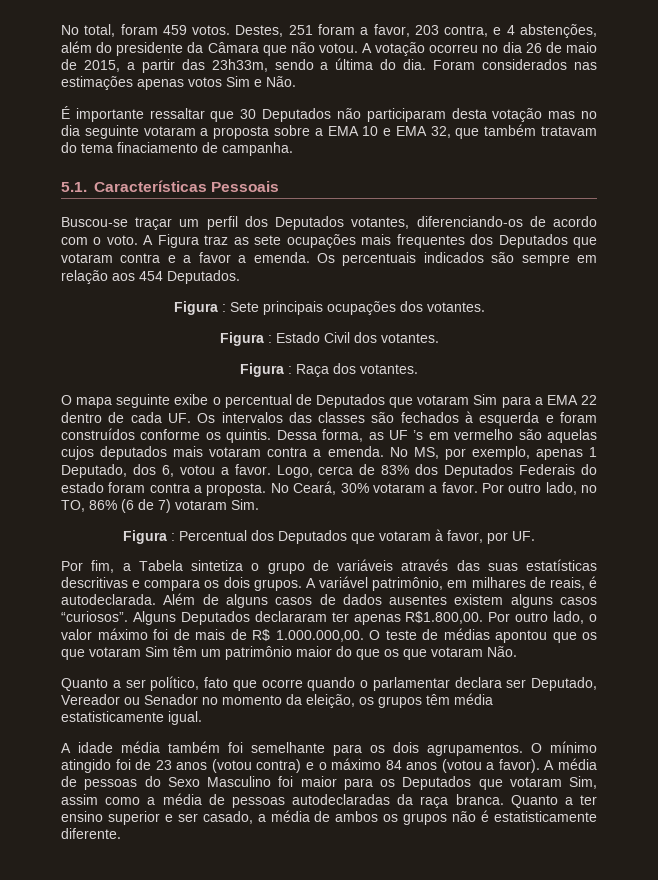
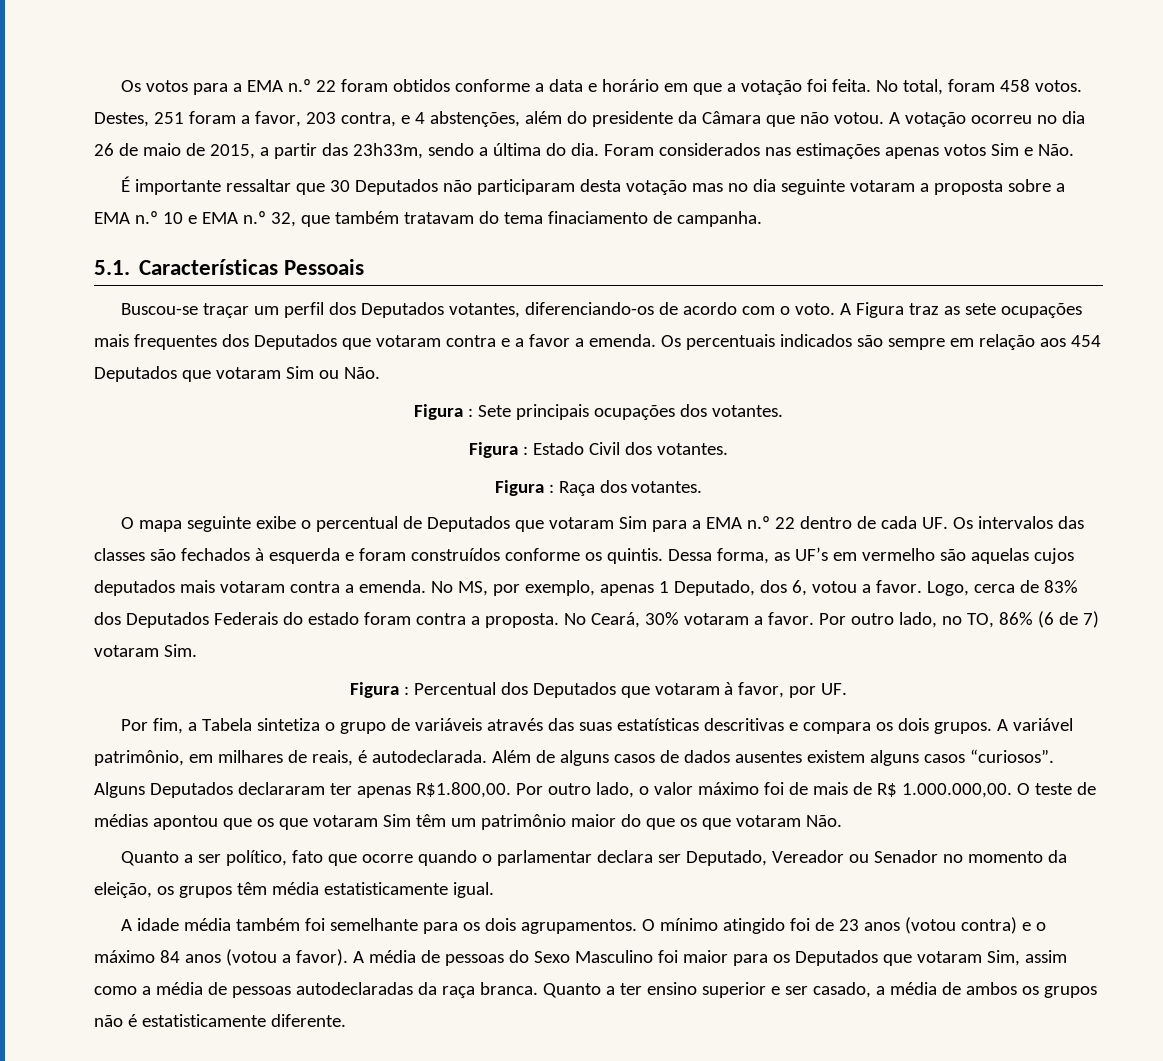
+ Os votos para a EMA n.º 22 foram obtidos conforme a data e horário em que a votação foi feita.
- No total, foram 459 votos.
+ No total, foram 458 votos.
- É importante ressaltar que 30 Deputados não participaram desta votação mas no dia seguinte votaram a proposta sobre a EMA 10 e EMA 32, que também tratavam do tema finaciamento de campanha.
+ É importante ressaltar que 30 Deputados não participaram desta votação mas no dia seguinte votaram a proposta sobre a EMA n.º 10 e EMA n.º 32, que também tratavam do tema finaciamento de campanha.
- Os percentuais indicados são sempre em relação aos 454 Deputados.
+ Os percentuais indicados são sempre em relação aos 454 Deputados que votaram Sim ou Não.
- O mapa seguinte exibe o percentual de Deputados que votaram Sim para a EMA 22 dentro de cada UF. Os intervalos das classes são fechados à esquerda e foram construídos conforme os quintis.
+ O mapa seguinte exibe o percentual de Deputados que votaram Sim para a EMA n.º 22 dentro de cada UF. Os intervalos das classes são fechados à esquerda e foram construídos conforme os quintis.
- Dessa forma, as UF ’s em vermelho são aquelas cujos deputados mais votaram contra a emenda.
+ Dessa forma, as UF’s em vermelho são aquelas cujos deputados mais votaram contra a emenda.

